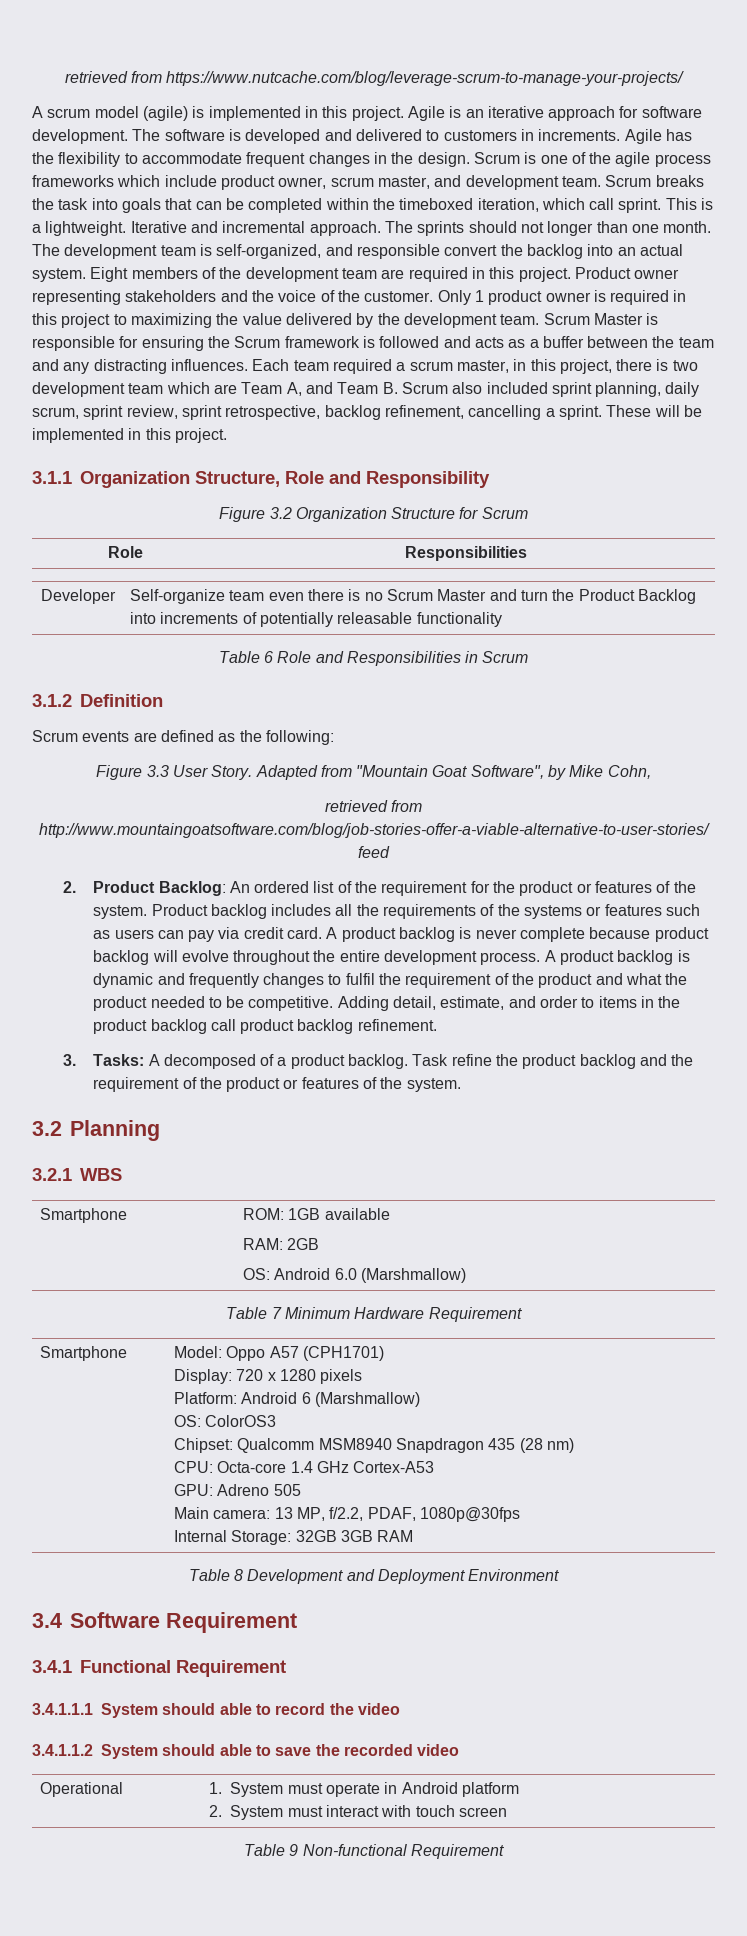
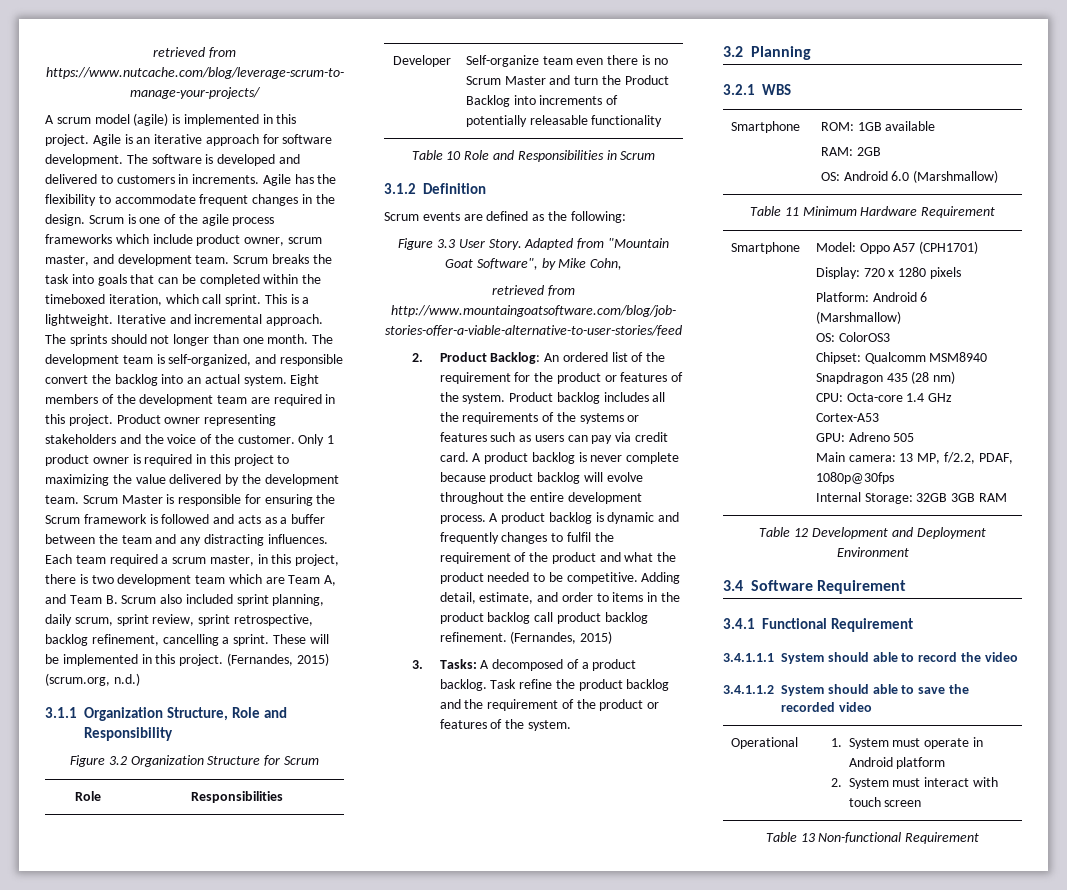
+ (Fernandes, 2015) (scrum.org, n.d.)
- Table 6 Role and Responsibilities in Scrum
+ Table 10 Role and Responsibilities in Scrum
- Adding detail, estimate, and order to items in the product backlog call product backlog refinement.
+ Adding detail, estimate, and order to items in the product backlog call product backlog refinement. (Fernandes, 2015)
- Table 7 Minimum Hardware Requirement
+ Table 11 Minimum Hardware Requirement
- Table 8 Development and Deployment Environment
+ Table 12 Development and Deployment Environment
- Table 9 Non-functional Requirement
+ Table 13 Non-functional Requirement

